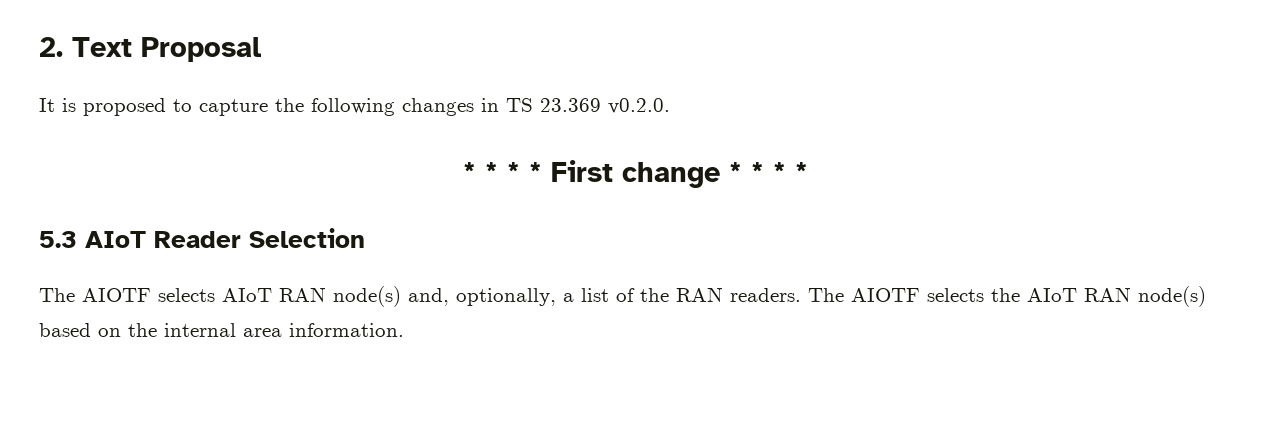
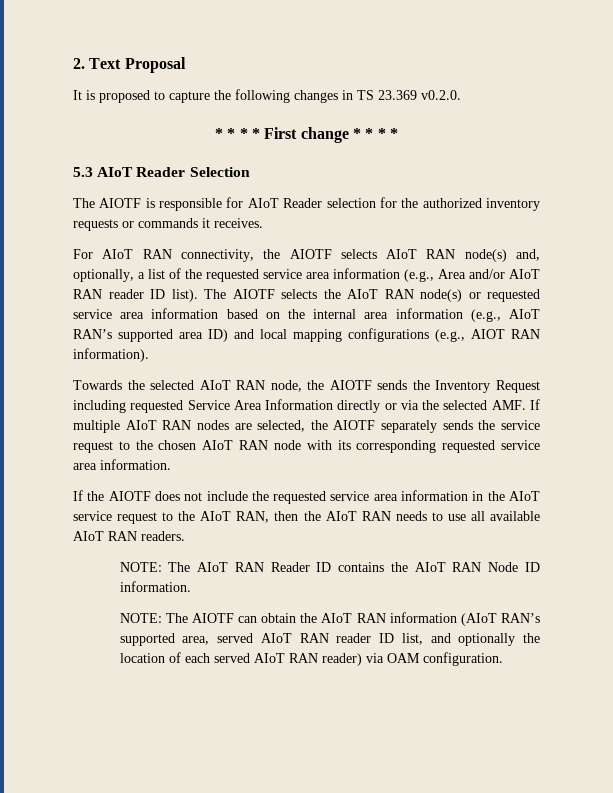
- The AIOTF selects AIoT RAN node(s) and, optionally, a list of the RAN readers.
+ The AIOTF is responsible for AIoT Reader selection for the authorized inventory requests or commands it receives.
+ For AIoT RAN connectivity, the AIOTF selects AIoT RAN node(s) and, optionally, a list of the requested service area information (e.g., Area and/or AIoT RAN reader ID list).
- The AIOTF selects the AIoT RAN node(s) based on the internal area information.
+ The AIOTF selects the AIoT RAN node(s) or requested service area information based on the internal area information (e.g., AIoT RAN’s supported area ID) and local mapping configurations (e.g., AIOT RAN information).
+ Towards the selected AIoT RAN node, the AIOTF sends the Inventory Request including requested Service Area Information directly or via the selected AMF. If multiple AIoT RAN nodes are selected, the AIOTF separately sends the service request to the chosen AIoT RAN node with its corresponding requested service area information.
+ If the AIOTF does not include the requested service area information in the AIoT service request to the AIoT RAN, then the AIoT RAN needs to use all available AIoT RAN readers.
+ NOTE: The AIoT RAN Reader ID contains the AIoT RAN Node ID information.
+ NOTE: The AIOTF can obtain the AIoT RAN information (AIoT RAN’s supported area, served AIoT RAN reader ID list, and optionally the location of each served AIoT RAN reader) via OAM configuration.

